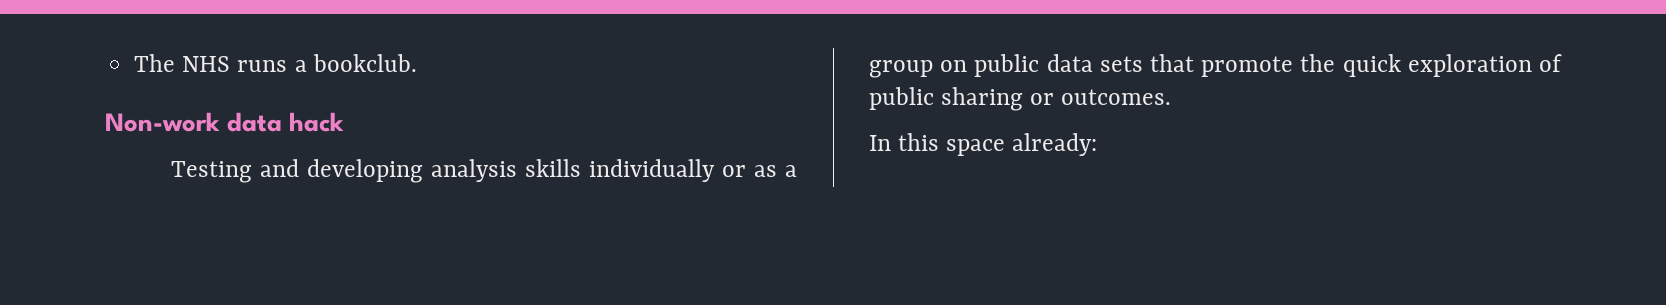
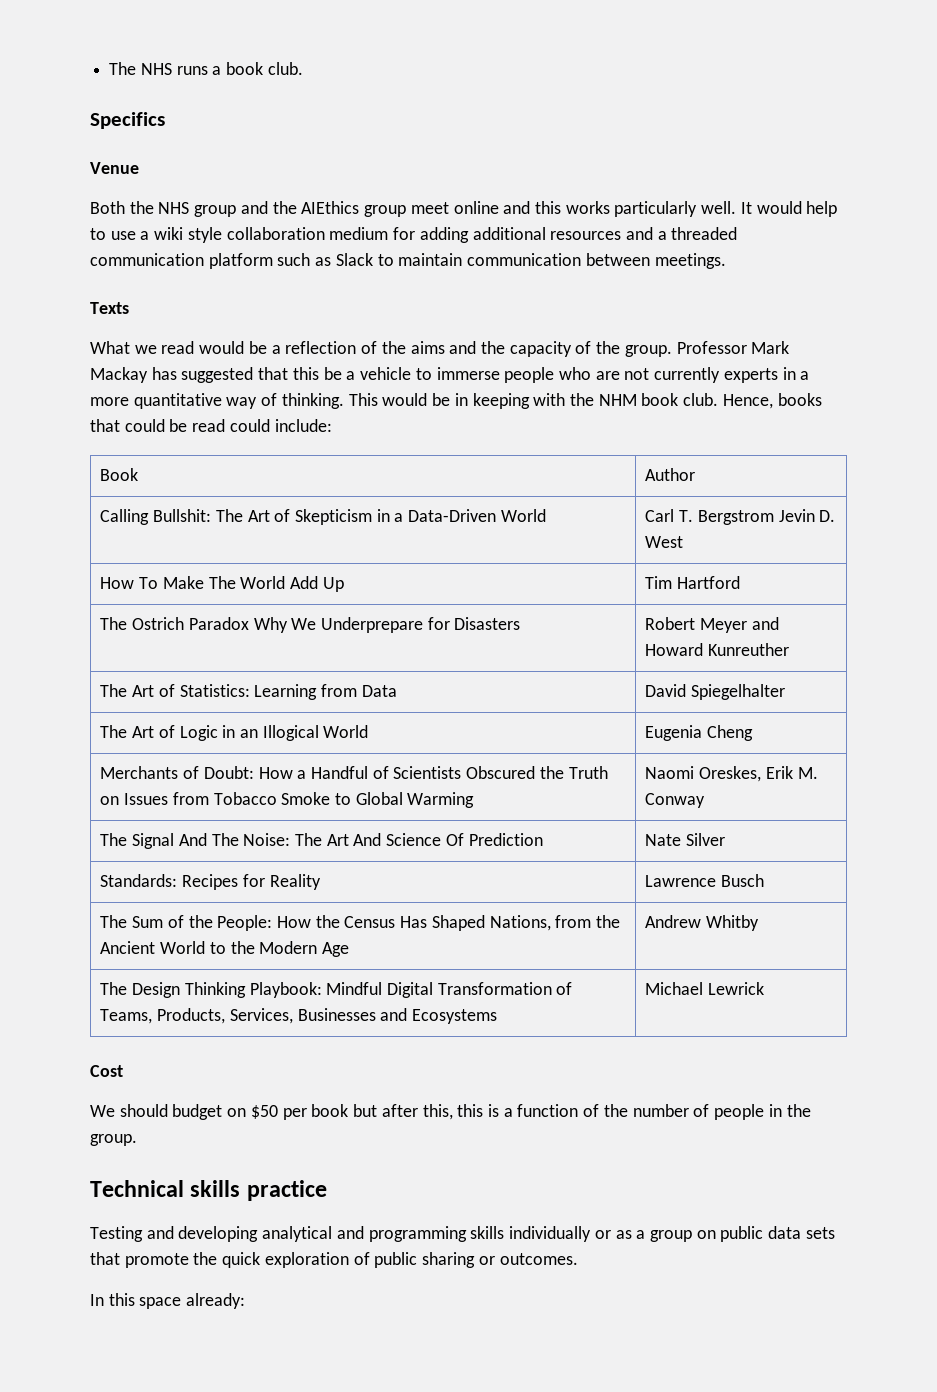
- The NHS runs a bookclub.
- Non-work data hack
+ The NHS runs a book club.
+ Specifics
+ Venue
+ Both the NHS group and the AIEthics group meet online and this works particularly well. It would help to use a wiki style collaboration medium for adding additional resources and a threaded communication platform such as Slack to maintain communication between meetings.
+ Texts
+ What we read would be a reflection of the aims and the capacity of the group. Professor Mark Mackay has suggested that this be a vehicle to immerse people who are not currently experts in a more quantitative way of thinking. This would be in keeping with the NHM book club. Hence, books that could be read could include:
+ Book | Author
+ Calling Bullshit: The Art of Skepticism in a Data-Driven World | Carl T. Bergstrom Jevin D. West
+ How To Make The World Add Up | Tim Hartford
+ The Ostrich Paradox Why We Underprepare for Disasters | Robert Meyer and Howard Kunreuther
+ The Art of Statistics: Learning from Data | David Spiegelhalter
+ The Art of Logic in an Illogical World | Eugenia Cheng
+ Merchants of Doubt: How a Handful of Scientists Obscured the Truth on Issues from Tobacco Smoke to Global Warming | Naomi Oreskes, Erik M. Conway
+ The Signal And The Noise: The Art And Science Of Prediction | Nate Silver
+ Standards: Recipes for Reality | Lawrence Busch
+ The Sum of the People: How the Census Has Shaped Nations, from the Ancient World to the Modern Age | Andrew Whitby
+ The Design Thinking Playbook: Mindful Digital Transformation of Teams, Products, Services, Businesses and Ecosystems | Michael Lewrick
+ Cost
+ We should budget on $50 per book but after this, this is a function of the number of people in the group.
+ Technical skills practice
- Testing and developing analysis skills individually or as a group on public data sets that promote the quick exploration of public sharing or outcomes.
+ Testing and developing analytical and programming skills individually or as a group on public data sets that promote the quick exploration of public sharing or outcomes.

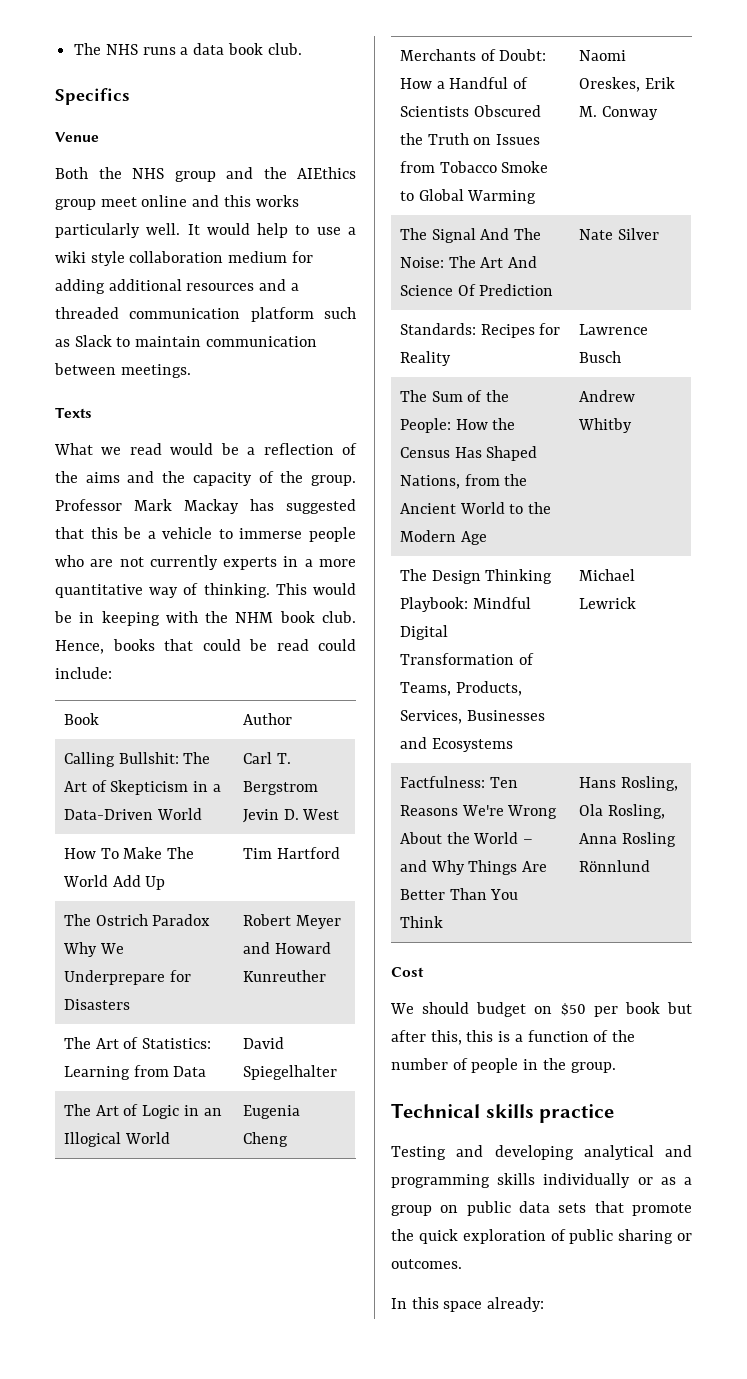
- The NHS runs a book club.
+ The NHS runs a data book club.
+ Factfulness: Ten Reasons We're Wrong About the World – and Why Things Are Better Than You Think | Hans Rosling, Ola Rosling, Anna Rosling Rönnlund

